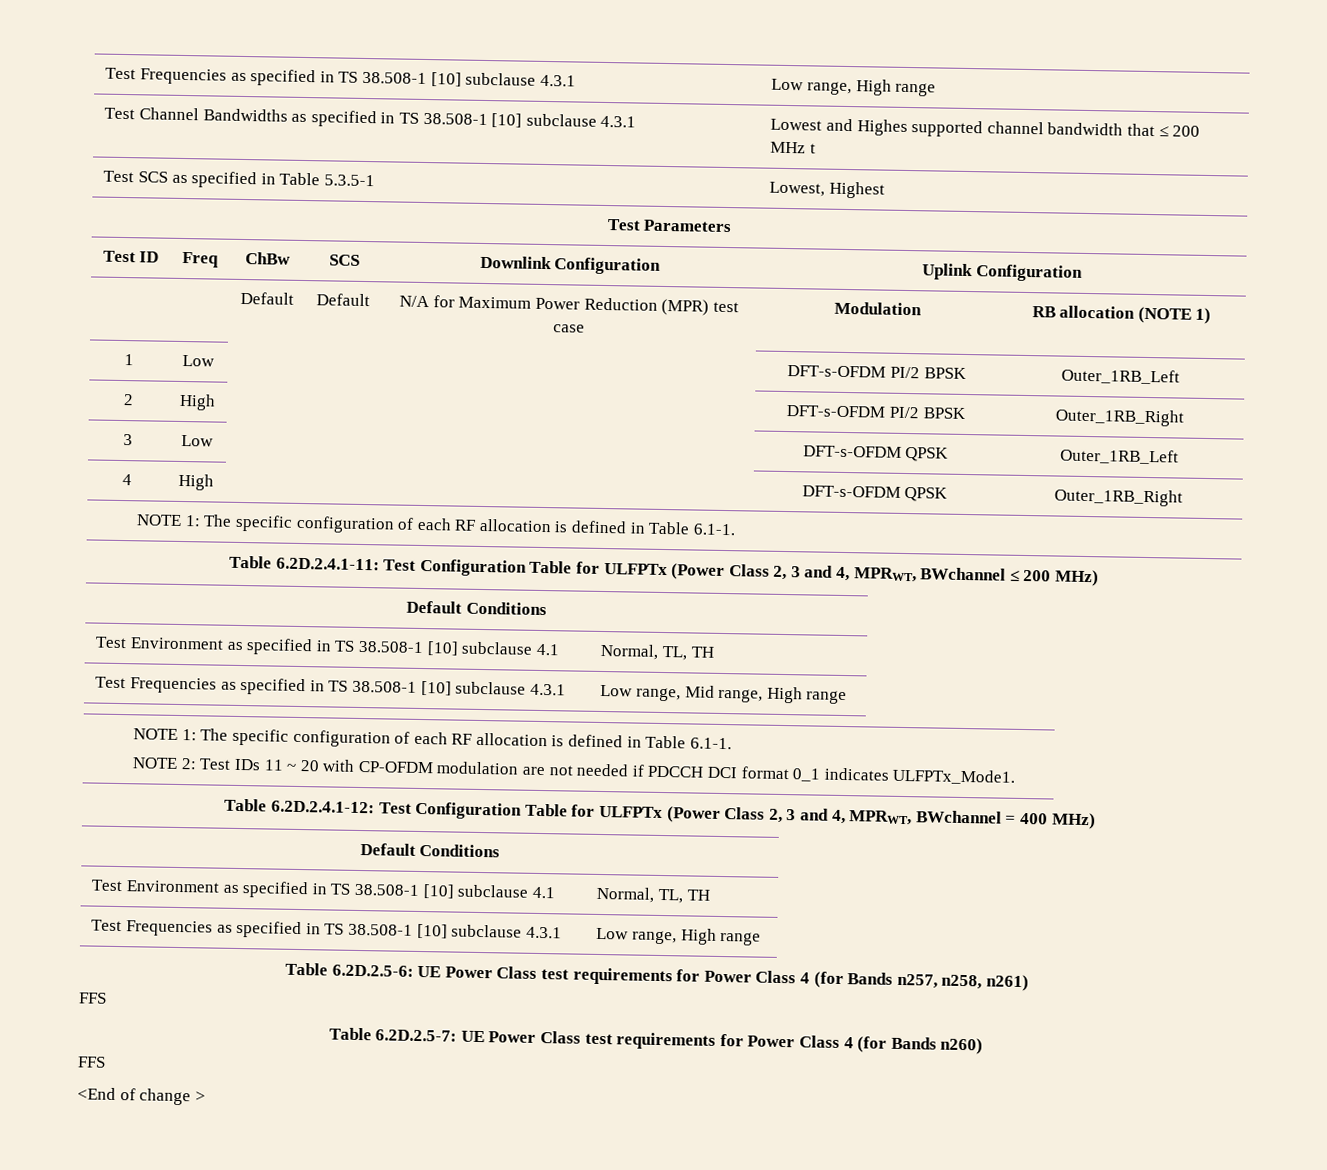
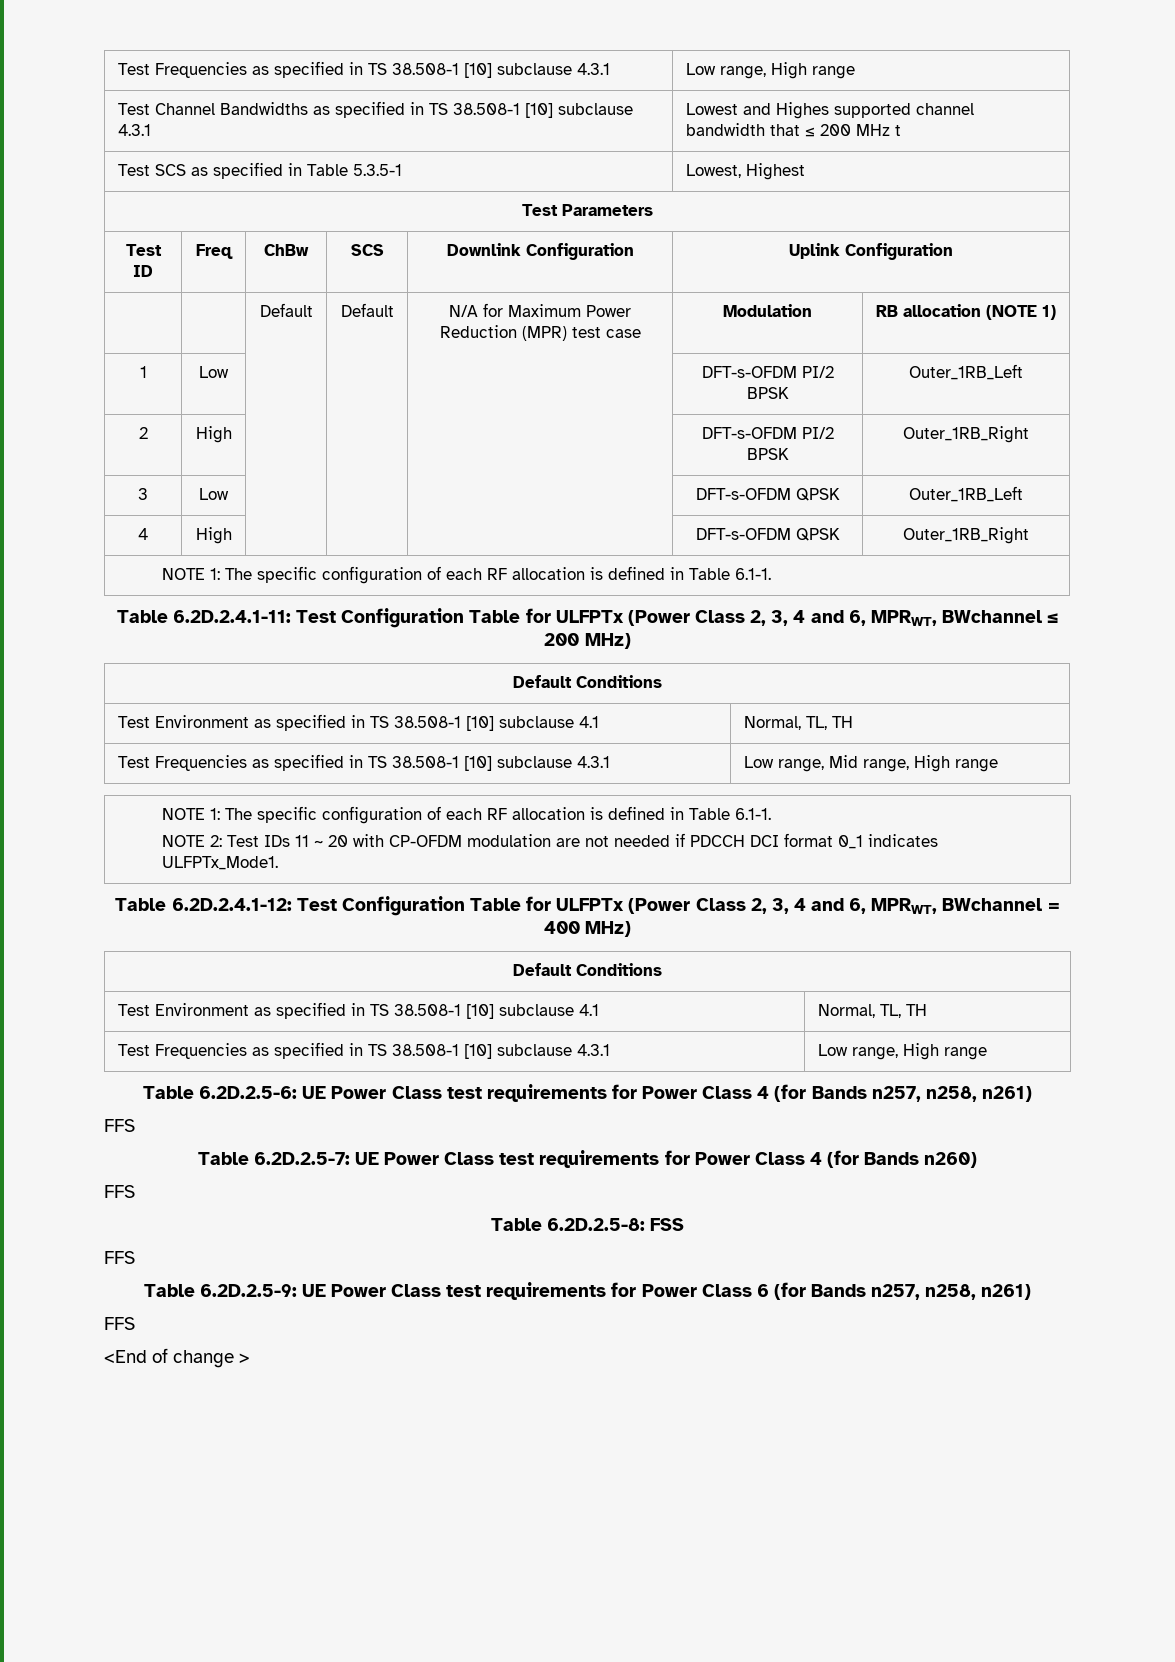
- Table 6.2D.2.4.1-11: Test Configuration Table for ULFPTx (Power Class 2, 3 and 4, MPRWT, BWchannel ≤ 200 MHz)
+ Table 6.2D.2.4.1-11: Test Configuration Table for ULFPTx (Power Class 2, 3, 4 and 6, MPRWT, BWchannel ≤ 200 MHz)
- Table 6.2D.2.4.1-12: Test Configuration Table for ULFPTx (Power Class 2, 3 and 4, MPRWT, BWchannel = 400 MHz)
+ Table 6.2D.2.4.1-12: Test Configuration Table for ULFPTx (Power Class 2, 3, 4 and 6, MPRWT, BWchannel = 400 MHz)
+ Table 6.2D.2.5-8: FSS
+ FFS
+ Table 6.2D.2.5-9: UE Power Class test requirements for Power Class 6 (for Bands n257, n258, n261)
+ FFS

